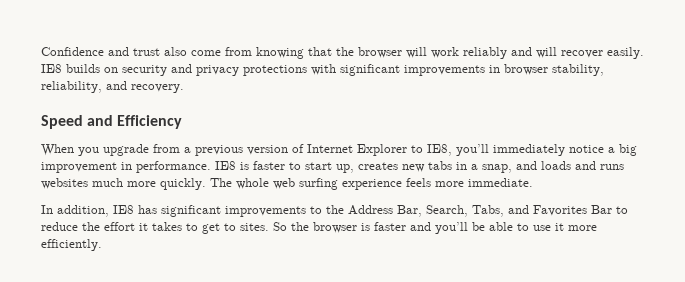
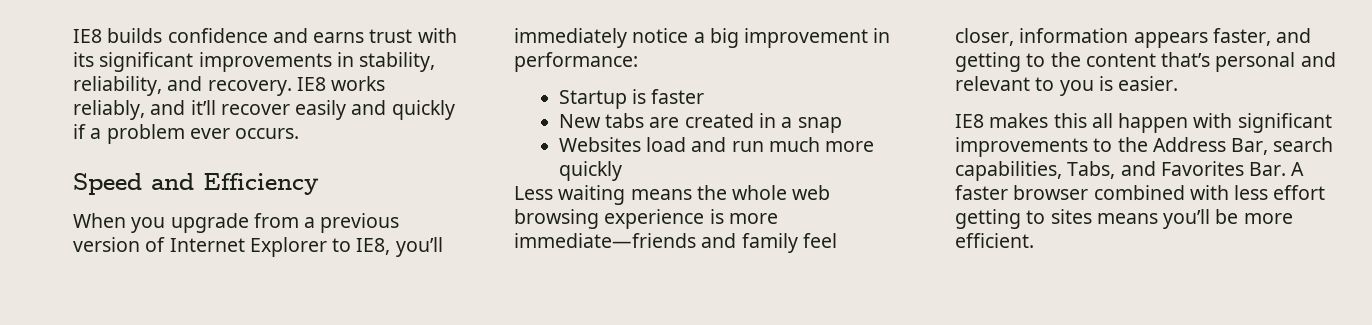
- Confidence and trust also come from knowing that the browser will work reliably and will recover easily. IE8 builds on security and privacy protections with significant improvements in browser stability, reliability, and recovery.
+ IE8 builds confidence and earns trust with its significant improvements in stability, reliability, and recovery. IE8 works reliably, and it’ll recover easily and quickly if a problem ever occurs.
- When you upgrade from a previous version of Internet Explorer to IE8, you’ll immediately notice a big improvement in performance. IE8 is faster to start up, creates new tabs in a snap, and loads and runs websites much more quickly. The whole web surfing experience feels more immediate.
- In addition, IE8 has significant improvements to the Address Bar, Search, Tabs, and Favorites Bar to reduce the effort it takes to get to sites. So the browser is faster and you’ll be able to use it more efficiently.
+ When you upgrade from a previous version of Internet Explorer to IE8, you’ll immediately notice a big improvement in performance:
+ Startup is faster
+ New tabs are created in a snap
+ Websites load and run much more quickly
+ Less waiting means the whole web browsing experience is more immediate—friends and family feel closer, information appears faster, and getting to the content that’s personal and relevant to you is easier.
+ IE8 makes this all happen with significant improvements to the Address Bar, search capabilities, Tabs, and Favorites Bar. A faster browser combined with less effort getting to sites means you’ll be more efficient.

